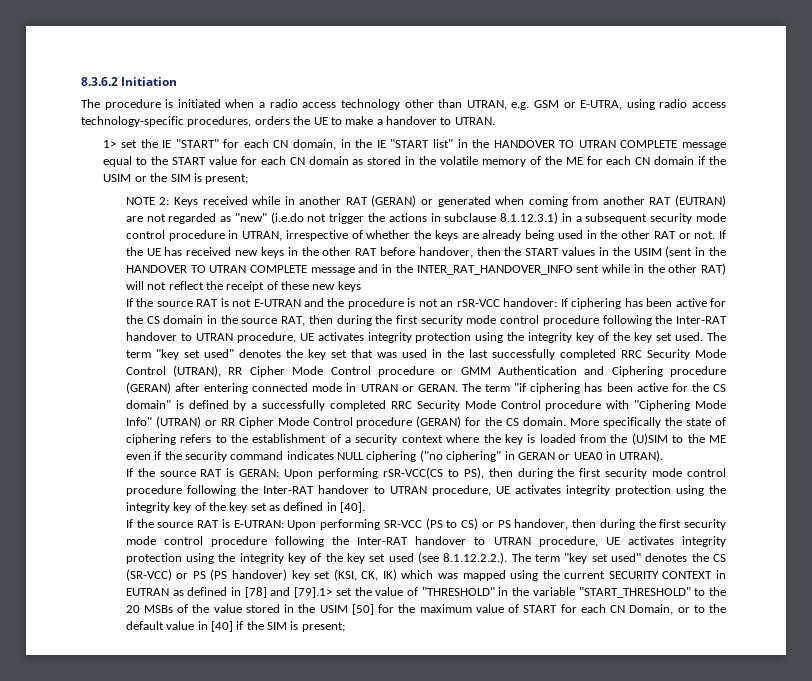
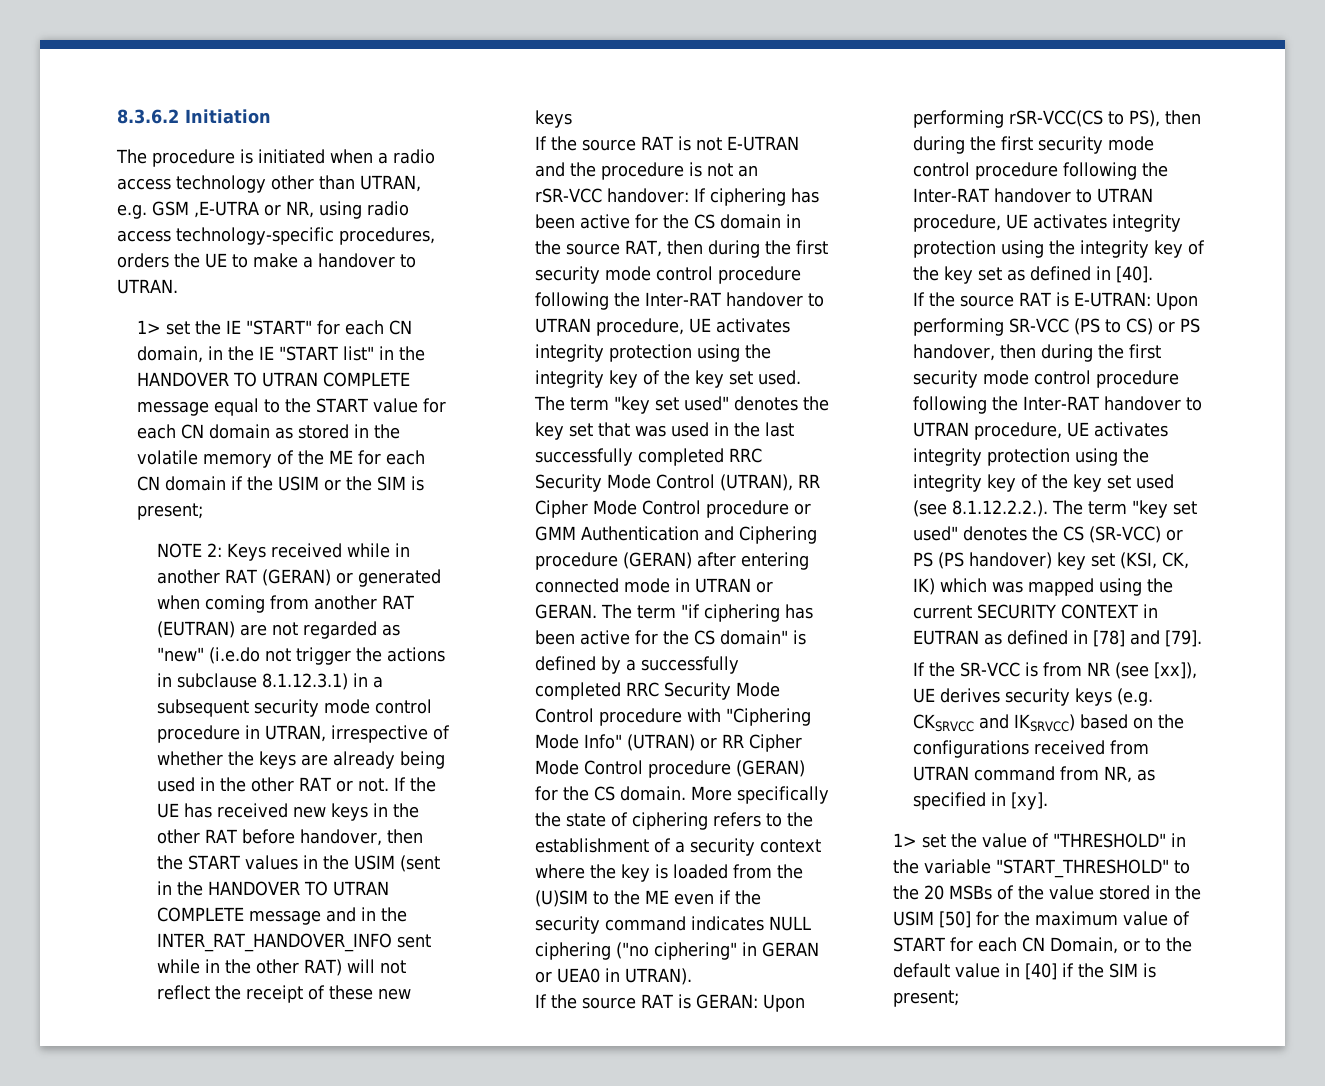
- The procedure is initiated when a radio access technology other than UTRAN, e.g. GSM or E-UTRA, using radio access technology-specific procedures, orders the UE to make a handover to UTRAN.
+ The procedure is initiated when a radio access technology other than UTRAN, e.g. GSM ,E-UTRA or NR, using radio access technology-specific procedures, orders the UE to make a handover to UTRAN.
- Upon performing SR-VCC (PS to CS) or PS handover, then during the first security mode control procedure following the Inter-RAT handover to UTRAN procedure, UE activates integrity protection using the integrity key of the key set used (see 8.1.12.2.2.). The term "key set used" denotes the CS (SR-VCC) or PS (PS handover) key set (KSI, CK, IK) which was mapped using the current SECURITY CONTEXT in EUTRAN as defined in [78] and [79].1> set the value of "THRESHOLD" in the variable "START_THRESHOLD" to the 20 MSBs of the value stored in the USIM [50] for the maximum value of START for each CN Domain, or to the default value in [40] if the SIM is present;
+ Upon performing SR-VCC (PS to CS) or PS handover, then during the first security mode control procedure following the Inter-RAT handover to UTRAN procedure, UE activates integrity protection using the integrity key of the key set used (see 8.1.12.2.2.). The term "key set used" denotes the CS (SR-VCC) or PS (PS handover) key set (KSI, CK, IK) which was mapped using the current SECURITY CONTEXT in EUTRAN as defined in [78] and [79].
+ If the SR-VCC is from NR (see [xx]), UE derives security keys (e.g. CKSRVCC and IKSRVCC) based on the configurations received from UTRAN command from NR, as specified in [xy].
+ 1> set the value of "THRESHOLD" in the variable "START_THRESHOLD" to the 20 MSBs of the value stored in the USIM [50] for the maximum value of START for each CN Domain, or to the default value in [40] if the SIM is present;

